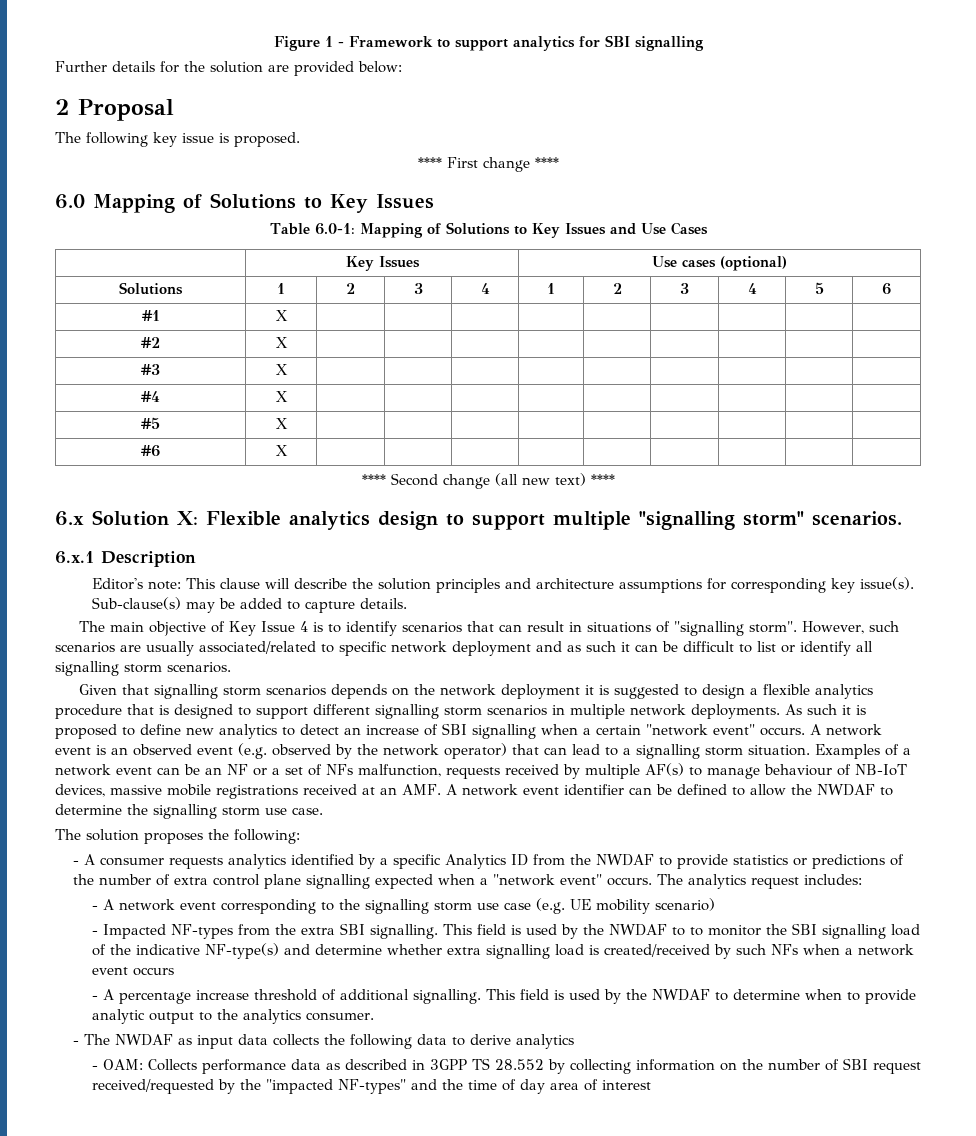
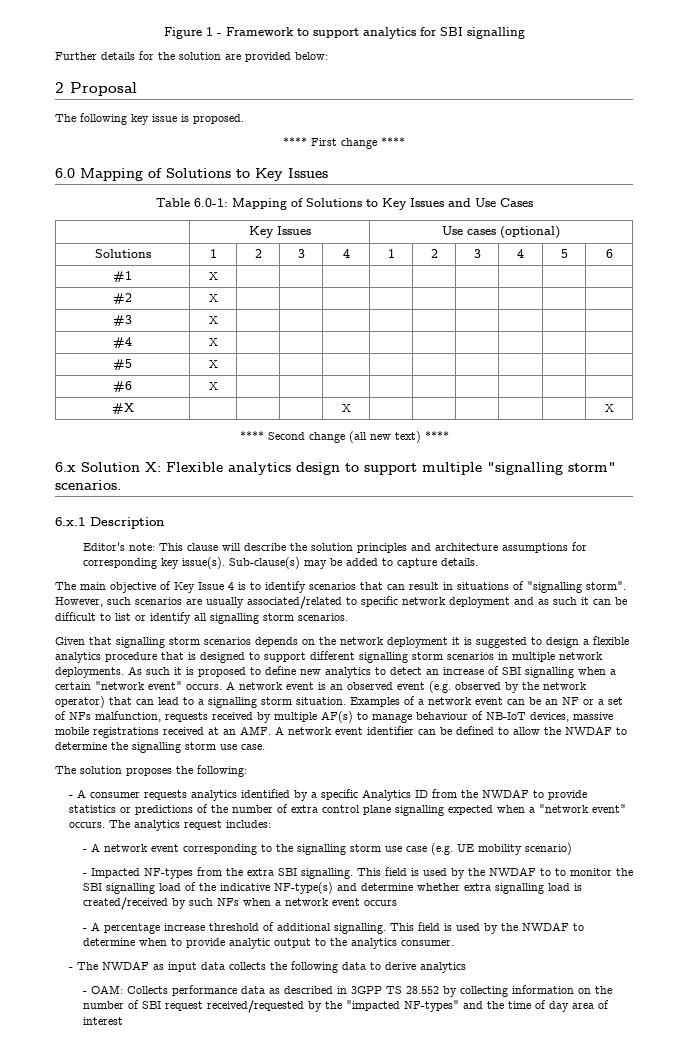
+ #X | | | | X | | | | | | X

